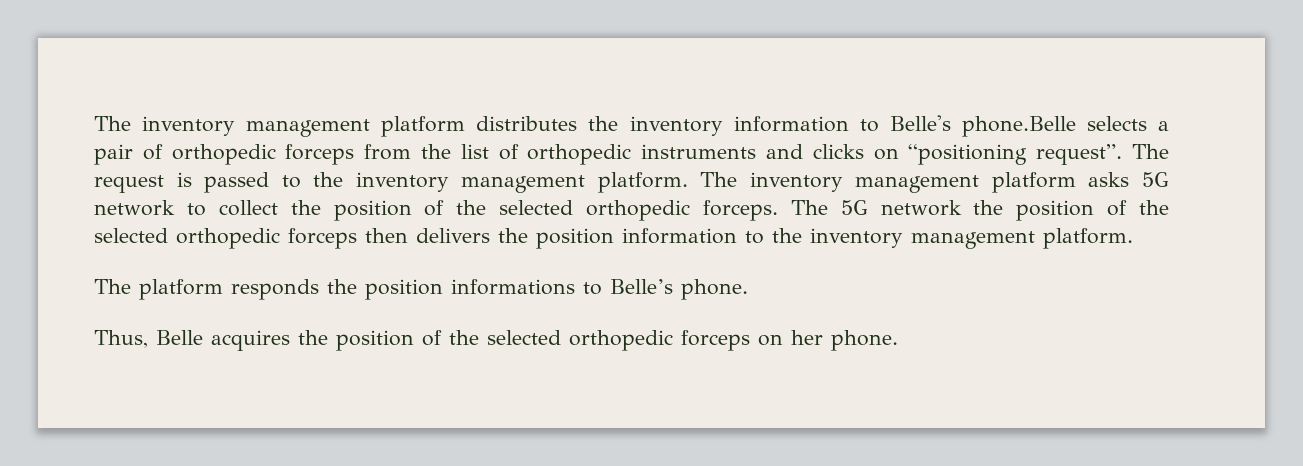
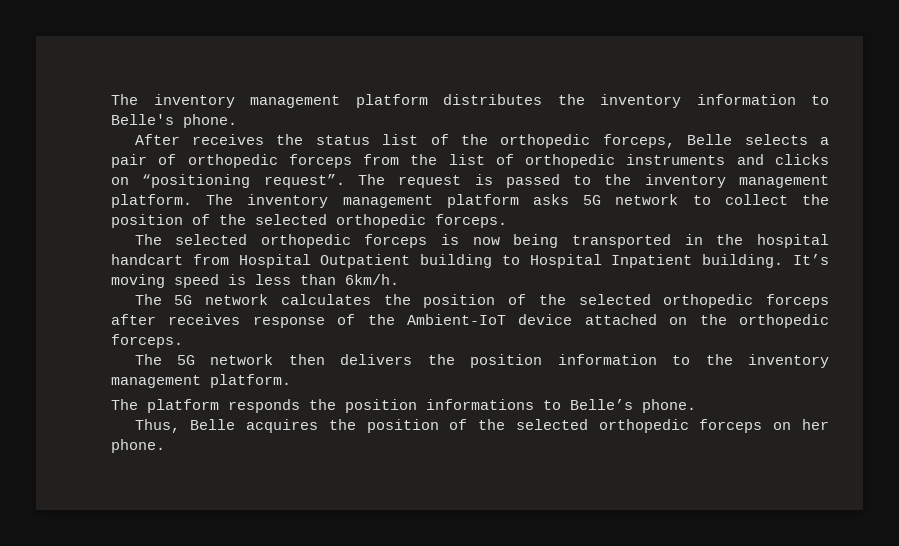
- The inventory management platform distributes the inventory information to Belle's phone.Belle selects a pair of orthopedic forceps from the list of orthopedic instruments and clicks on “positioning request”.
+ The inventory management platform distributes the inventory information to Belle's phone.
+ After receives the status list of the orthopedic forceps, Belle selects a pair of orthopedic forceps from the list of orthopedic instruments and clicks on “positioning request”.
- The inventory management platform asks 5G network to collect the position of the selected orthopedic forceps. The 5G network the position of the selected orthopedic forceps then delivers the position information to the inventory management platform.
+ The inventory management platform asks 5G network to collect the position of the selected orthopedic forceps.
+ The selected orthopedic forceps is now being transported in the hospital handcart from Hospital Outpatient building to Hospital Inpatient building. It’s moving speed is less than 6km/h.
+ The 5G network calculates the position of the selected orthopedic forceps after receives response of the Ambient-IoT device attached on the orthopedic forceps.
+ The 5G network then delivers the position information to the inventory management platform.

